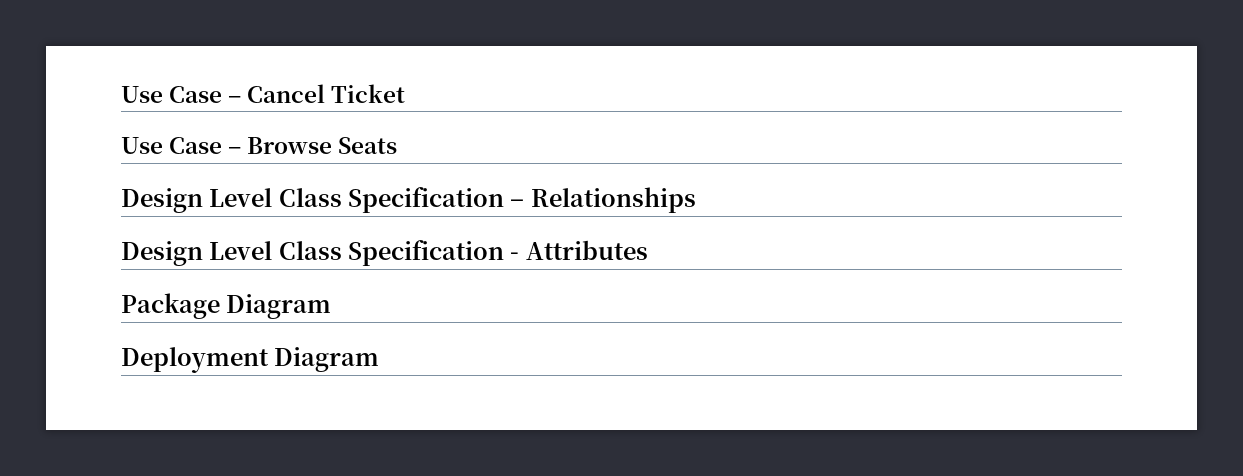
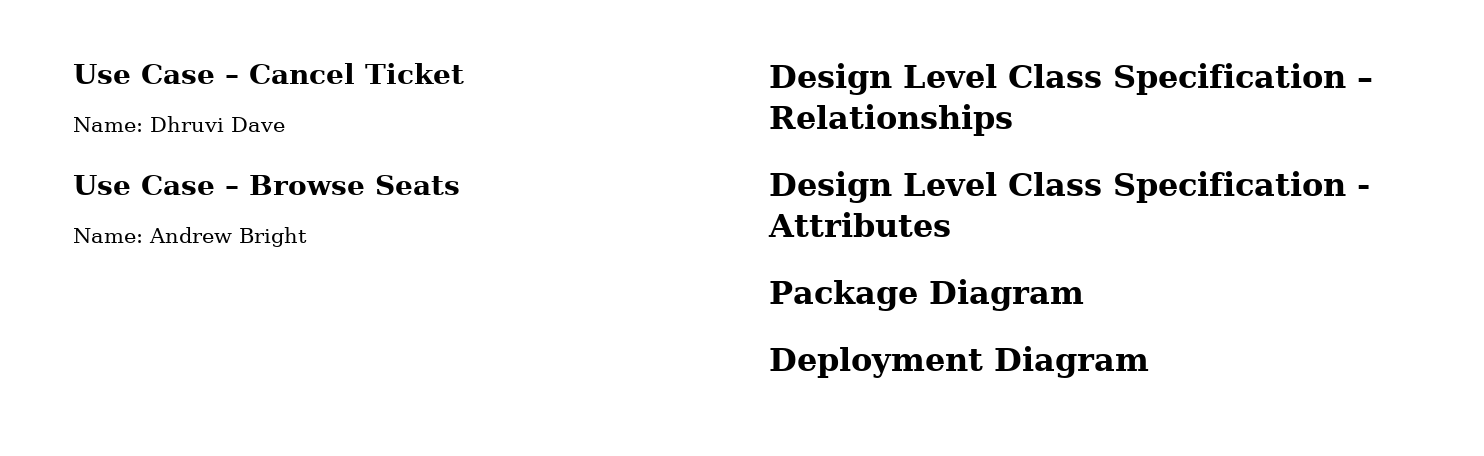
+ Name: Dhruvi Dave
+ Name: Andrew Bright

